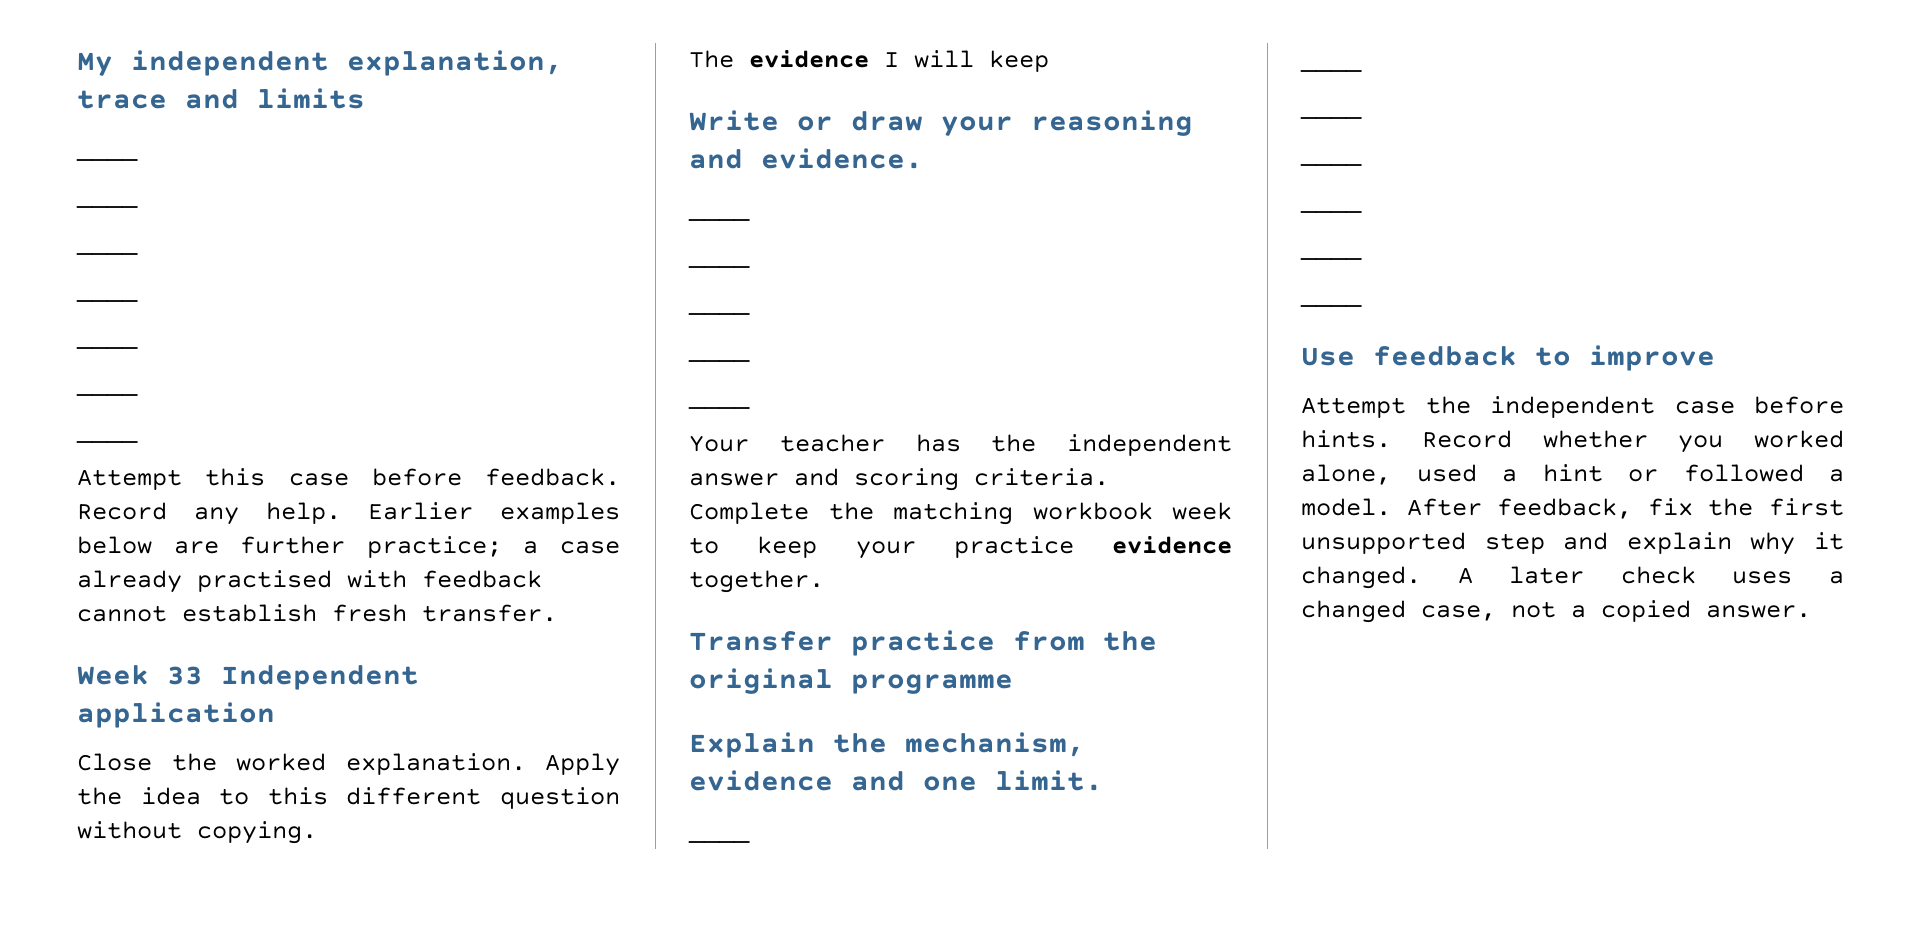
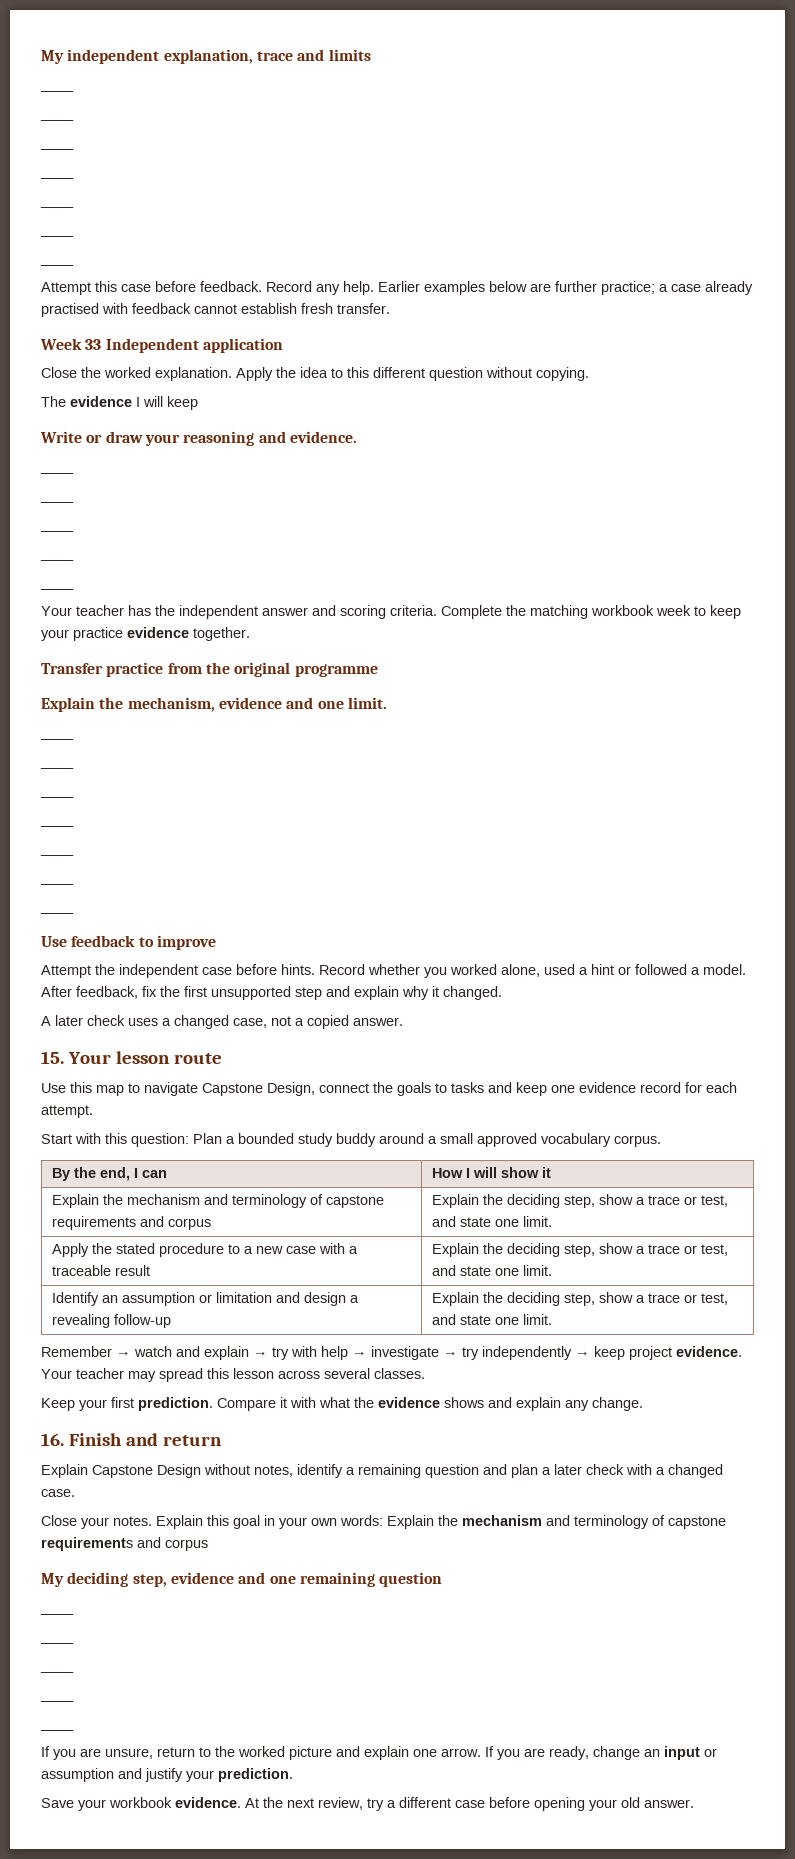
- After feedback, fix the first unsupported step and explain why it changed. A later check uses a changed case, not a copied answer.
+ After feedback, fix the first unsupported step and explain why it changed.
+ A later check uses a changed case, not a copied answer.
+ 15. Your lesson route
+ Use this map to navigate Capstone Design, connect the goals to tasks and keep one evidence record for each attempt.
+ Start with this question: Plan a bounded study buddy around a small approved vocabulary corpus.
+ By the end, I can | How I will show it
+ Explain the mechanism and terminology of capstone requirements and corpus | Explain the deciding step, show a trace or test, and state one limit.
+ Apply the stated procedure to a new case with a traceable result | Explain the deciding step, show a trace or test, and state one limit.
+ Identify an assumption or limitation and design a revealing follow-up | Explain the deciding step, show a trace or test, and state one limit.
+ Remember → watch and explain → try with help → investigate → try independently → keep project evidence. Your teacher may spread this lesson across several classes.
+ Keep your first prediction. Compare it with what the evidence shows and explain any change.
+ 16. Finish and return
+ Explain Capstone Design without notes, identify a remaining question and plan a later check with a changed case.
+ Close your notes. Explain this goal in your own words: Explain the mechanism and terminology of capstone requirements and corpus
+ My deciding step, evidence and one remaining question
+ ____
+ ____
+ ____
+ ____
+ ____
+ If you are unsure, return to the worked picture and explain one arrow. If you are ready, change an input or assumption and justify your prediction.
+ Save your workbook evidence. At the next review, try a different case before opening your old answer.

